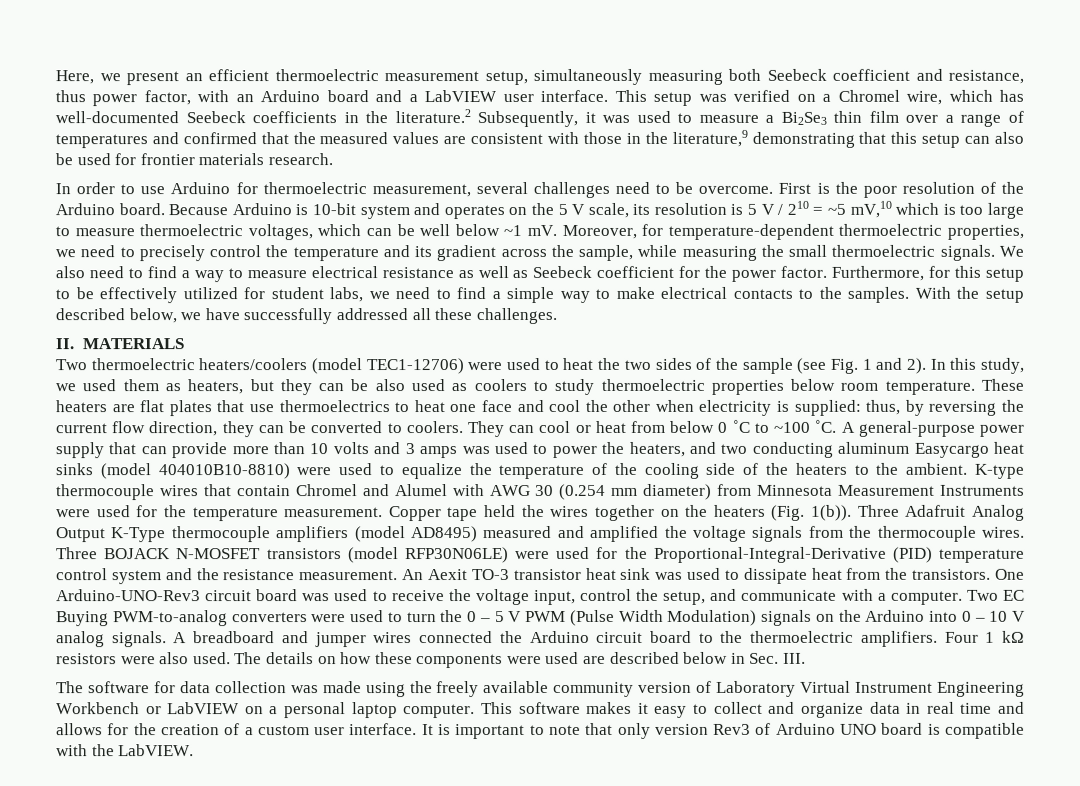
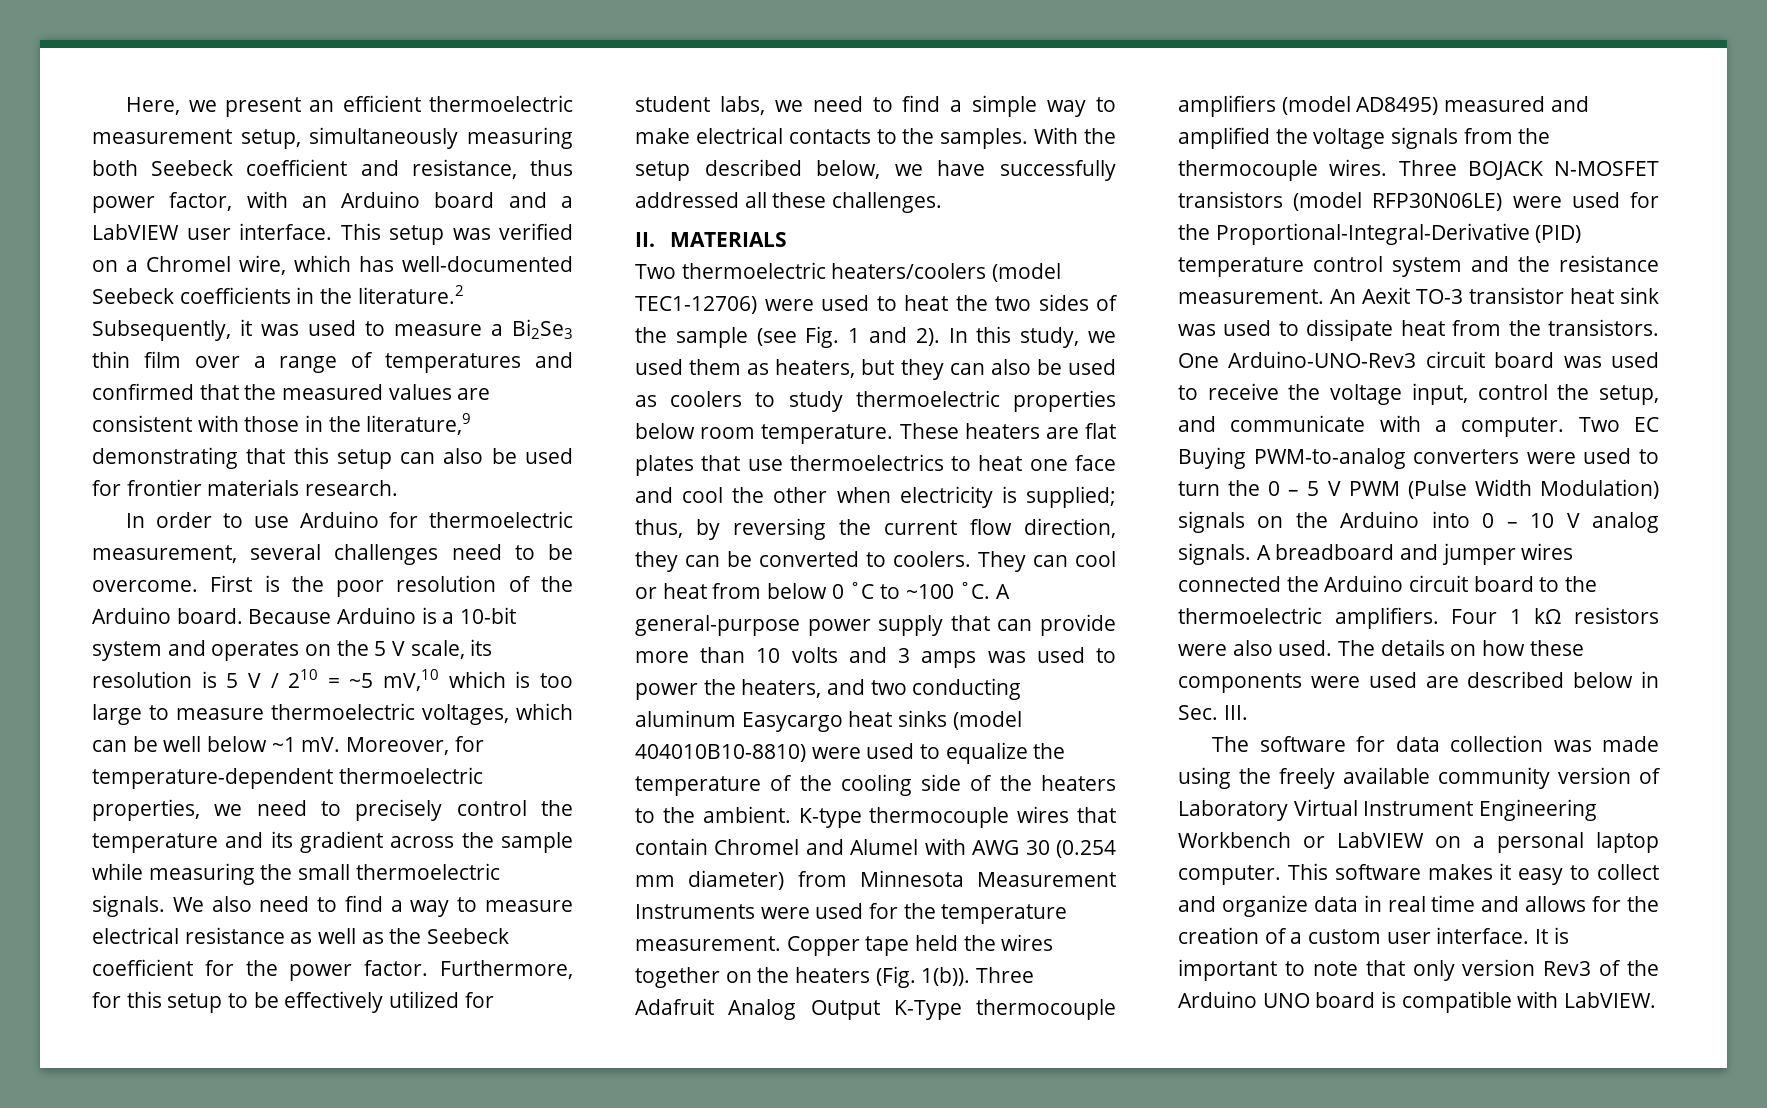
- Because Arduino is 10-bit system and operates on the 5 V scale, its resolution is 5 V / 210 = ~5 mV,10 which is too large to measure thermoelectric voltages, which can be well below ~1 mV.
+ Because Arduino is a 10-bit system and operates on the 5 V scale, its resolution is 5 V / 210 = ~5 mV,10 which is too large to measure thermoelectric voltages, which can be well below ~1 mV.
- Moreover, for temperature-dependent thermoelectric properties, we need to precisely control the temperature and its gradient across the sample, while measuring the small thermoelectric signals.
+ Moreover, for temperature-dependent thermoelectric properties, we need to precisely control the temperature and its gradient across the sample while measuring the small thermoelectric signals.
- We also need to find a way to measure electrical resistance as well as Seebeck coefficient for the power factor.
+ We also need to find a way to measure electrical resistance as well as the Seebeck coefficient for the power factor.
- In this study, we used them as heaters, but they can be also used as coolers to study thermoelectric properties below room temperature.
+ In this study, we used them as heaters, but they can also be used as coolers to study thermoelectric properties below room temperature.
- These heaters are flat plates that use thermoelectrics to heat one face and cool the other when electricity is supplied: thus, by reversing the current flow direction, they can be converted to coolers.
+ These heaters are flat plates that use thermoelectrics to heat one face and cool the other when electricity is supplied; thus, by reversing the current flow direction, they can be converted to coolers.
- It is important to note that only version Rev3 of Arduino UNO board is compatible with the LabVIEW.
+ It is important to note that only version Rev3 of the Arduino UNO board is compatible with LabVIEW.

